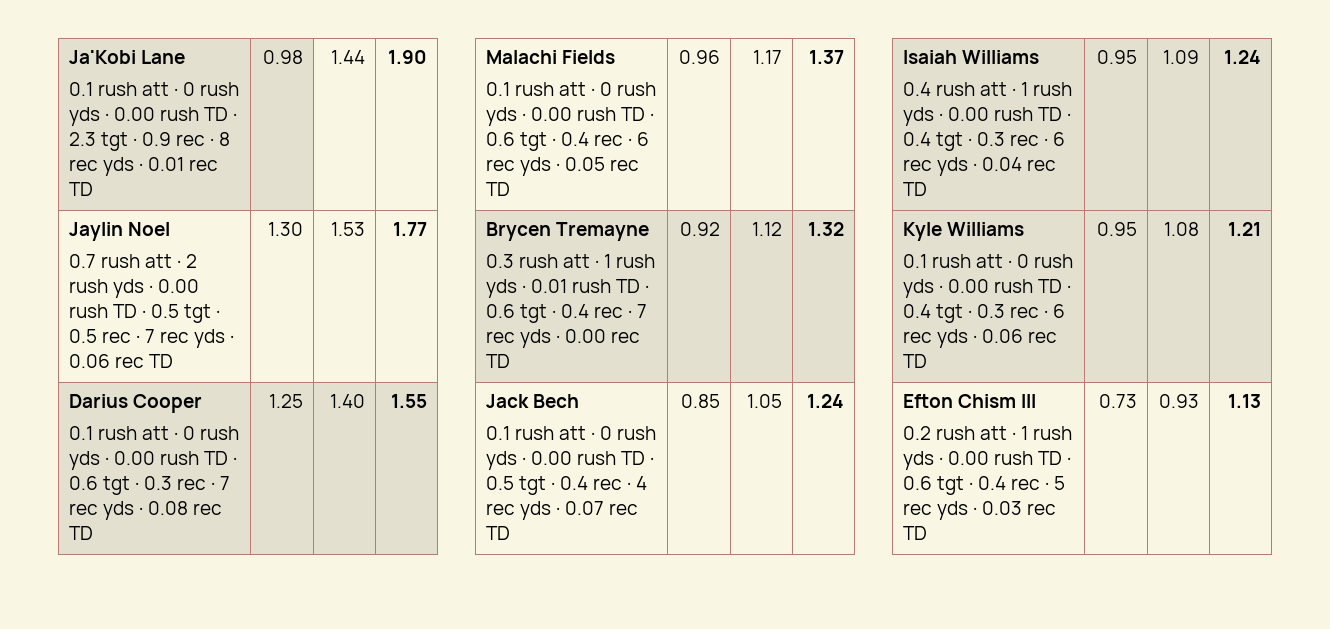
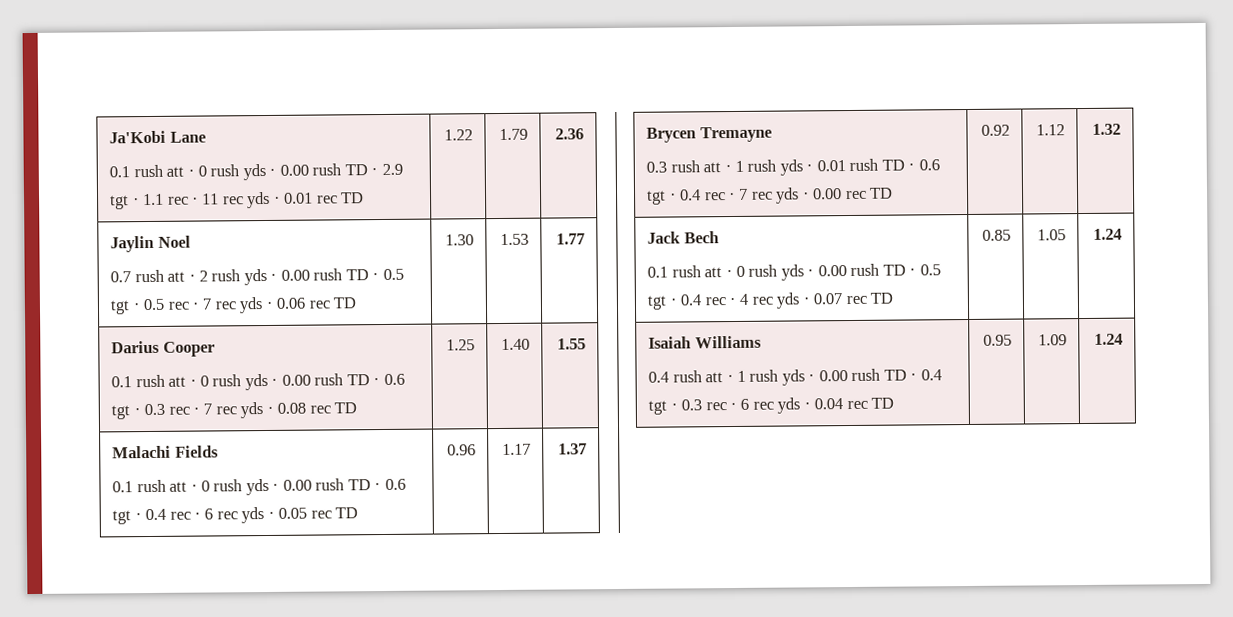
  Ja'Kobi Lane
- 0.1 rush att · 0 rush yds · 0.00 rush TD · 2.3 tgt · 0.9 rec · 8 rec yds · 0.01 rec TD | 0.98 | 1.44 | 1.90
+ 0.1 rush att · 0 rush yds · 0.00 rush TD · 2.9 tgt · 1.1 rec · 11 rec yds · 0.01 rec TD | 1.22 | 1.79 | 2.36
- Kyle Williams
- 0.1 rush att · 0 rush yds · 0.00 rush TD · 0.4 tgt · 0.3 rec · 6 rec yds · 0.06 rec TD | 0.95 | 1.08 | 1.21
- Efton Chism III
- 0.2 rush att · 1 rush yds · 0.00 rush TD · 0.6 tgt · 0.4 rec · 5 rec yds · 0.03 rec TD | 0.73 | 0.93 | 1.13

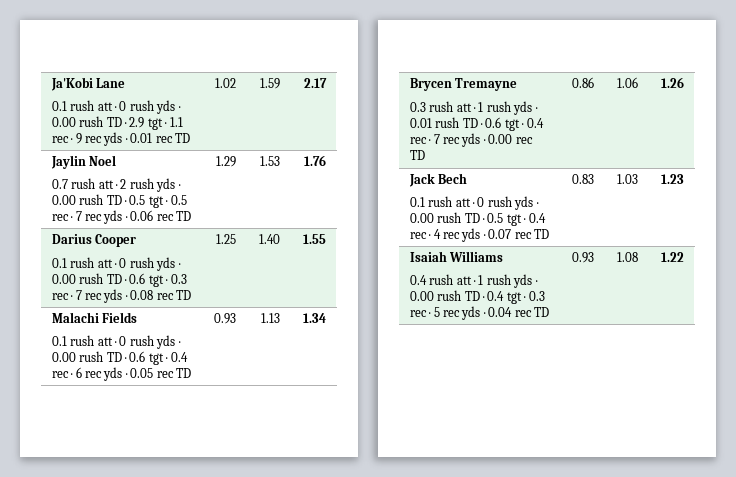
  Ja'Kobi Lane
- 0.1 rush att · 0 rush yds · 0.00 rush TD · 2.9 tgt · 1.1 rec · 11 rec yds · 0.01 rec TD | 1.22 | 1.79 | 2.36
+ 0.1 rush att · 0 rush yds · 0.00 rush TD · 2.9 tgt · 1.1 rec · 9 rec yds · 0.01 rec TD | 1.02 | 1.59 | 2.17
  Jaylin Noel
- 0.7 rush att · 2 rush yds · 0.00 rush TD · 0.5 tgt · 0.5 rec · 7 rec yds · 0.06 rec TD | 1.30 | 1.53 | 1.77
+ 0.7 rush att · 2 rush yds · 0.00 rush TD · 0.5 tgt · 0.5 rec · 7 rec yds · 0.06 rec TD | 1.29 | 1.53 | 1.76
  Malachi Fields
- 0.1 rush att · 0 rush yds · 0.00 rush TD · 0.6 tgt · 0.4 rec · 6 rec yds · 0.05 rec TD | 0.96 | 1.17 | 1.37
+ 0.1 rush att · 0 rush yds · 0.00 rush TD · 0.6 tgt · 0.4 rec · 6 rec yds · 0.05 rec TD | 0.93 | 1.13 | 1.34
  Brycen Tremayne
- 0.3 rush att · 1 rush yds · 0.01 rush TD · 0.6 tgt · 0.4 rec · 7 rec yds · 0.00 rec TD | 0.92 | 1.12 | 1.32
+ 0.3 rush att · 1 rush yds · 0.01 rush TD · 0.6 tgt · 0.4 rec · 7 rec yds · 0.00 rec TD | 0.86 | 1.06 | 1.26
  Jack Bech
- 0.1 rush att · 0 rush yds · 0.00 rush TD · 0.5 tgt · 0.4 rec · 4 rec yds · 0.07 rec TD | 0.85 | 1.05 | 1.24
+ 0.1 rush att · 0 rush yds · 0.00 rush TD · 0.5 tgt · 0.4 rec · 4 rec yds · 0.07 rec TD | 0.83 | 1.03 | 1.23
  Isaiah Williams
- 0.4 rush att · 1 rush yds · 0.00 rush TD · 0.4 tgt · 0.3 rec · 6 rec yds · 0.04 rec TD | 0.95 | 1.09 | 1.24
+ 0.4 rush att · 1 rush yds · 0.00 rush TD · 0.4 tgt · 0.3 rec · 5 rec yds · 0.04 rec TD | 0.93 | 1.08 | 1.22

